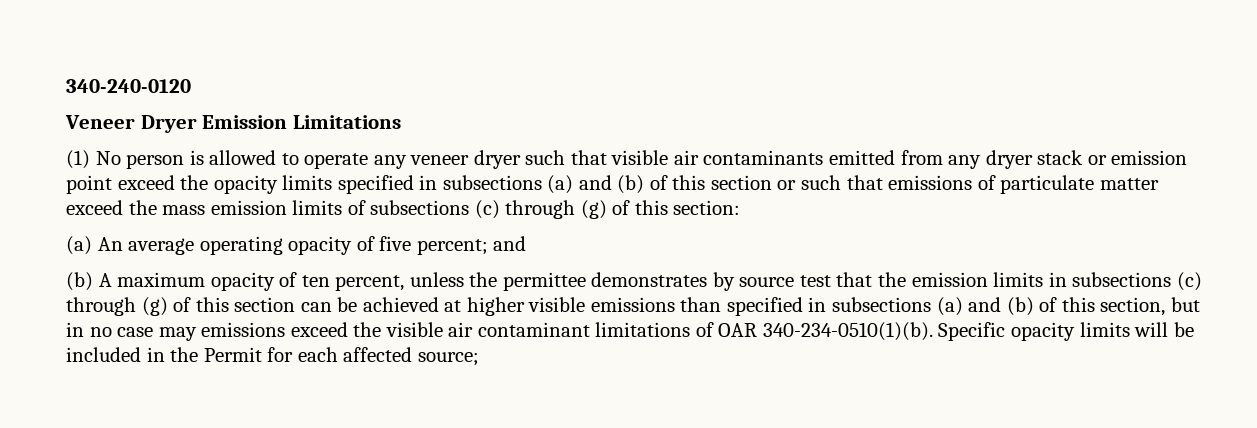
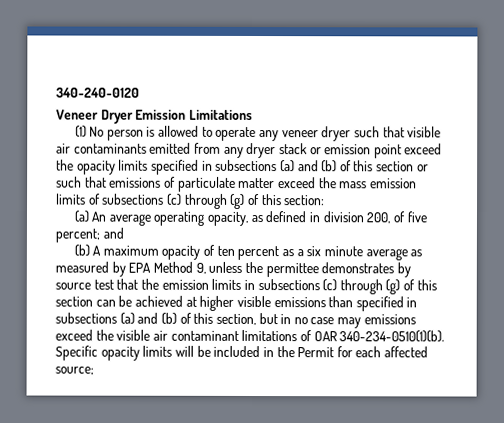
- (a) An average operating opacity of five percent; and
+ (a) An average operating opacity, as defined in division 200, of five percent; and
- (b) A maximum opacity of ten percent, unless the permittee demonstrates by source test that the emission limits in subsections (c) through (g) of this section can be achieved at higher visible emissions than specified in subsections (a) and (b) of this section, but in no case may emissions exceed the visible air contaminant limitations of OAR 340-234-0510(1)(b).
+ (b) A maximum opacity of ten percent as a six minute average as measured by EPA Method 9, unless the permittee demonstrates by source test that the emission limits in subsections (c) through (g) of this section can be achieved at higher visible emissions than specified in subsections (a) and (b) of this section, but in no case may emissions exceed the visible air contaminant limitations of OAR 340-234-0510(1)(b).

